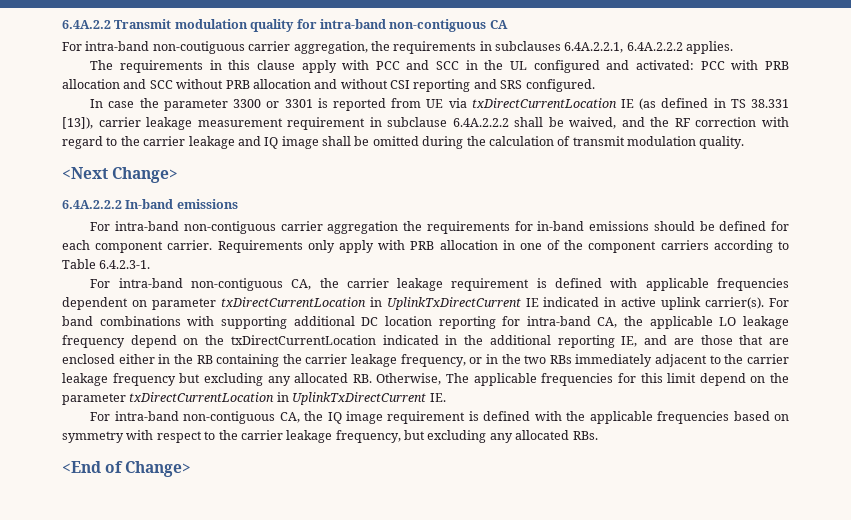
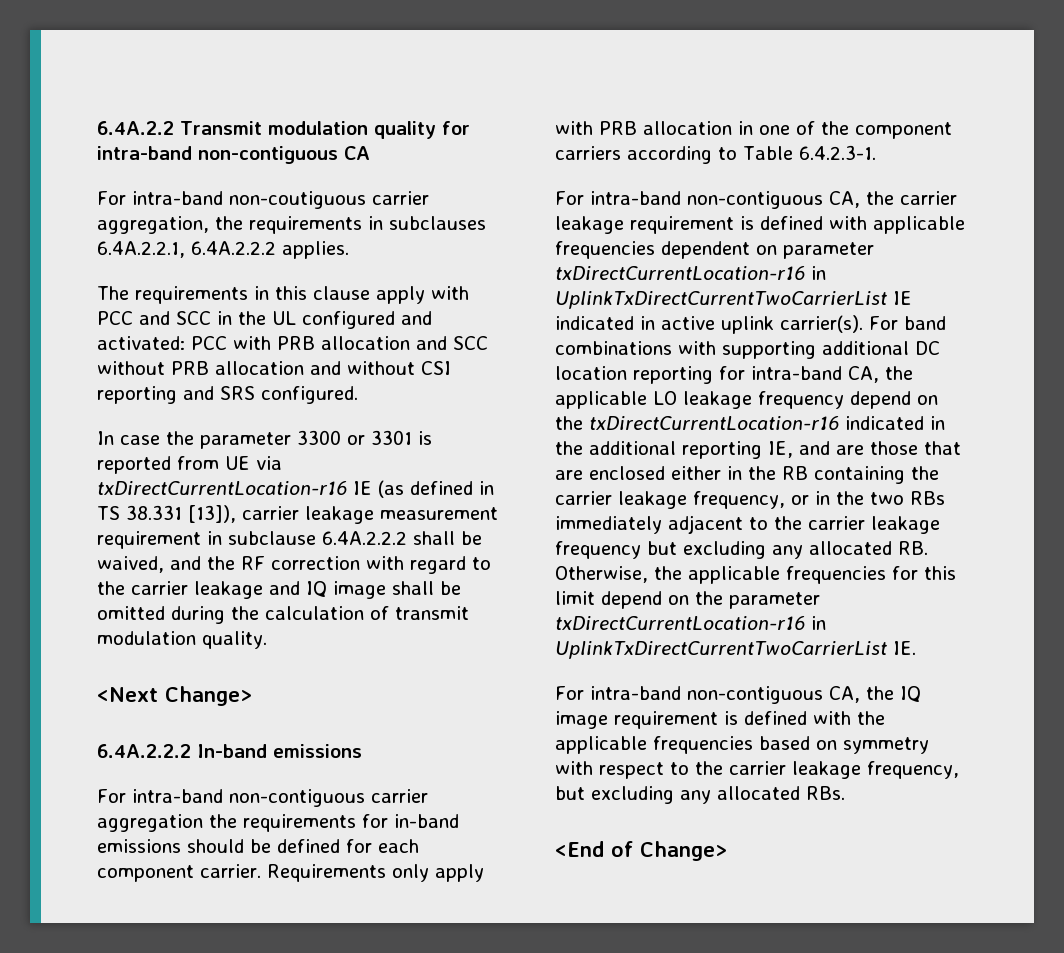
- In case the parameter 3300 or 3301 is reported from UE via txDirectCurrentLocation IE (as defined in TS 38.331 [13]), carrier leakage measurement requirement in subclause 6.4A.2.2.2 shall be waived, and the RF correction with regard to the carrier leakage and IQ image shall be omitted during the calculation of transmit modulation quality.
+ In case the parameter 3300 or 3301 is reported from UE via txDirectCurrentLocation-r16 IE (as defined in TS 38.331 [13]), carrier leakage measurement requirement in subclause 6.4A.2.2.2 shall be waived, and the RF correction with regard to the carrier leakage and IQ image shall be omitted during the calculation of transmit modulation quality.
- For intra-band non-contiguous CA, the carrier leakage requirement is defined with applicable frequencies dependent on parameter txDirectCurrentLocation in UplinkTxDirectCurrent IE indicated in active uplink carrier(s).
+ For intra-band non-contiguous CA, the carrier leakage requirement is defined with applicable frequencies dependent on parameter txDirectCurrentLocation-r16 in UplinkTxDirectCurrentTwoCarrierList IE indicated in active uplink carrier(s).
- For band combinations with supporting additional DC location reporting for intra-band CA, the applicable LO leakage frequency depend on the txDirectCurrentLocation indicated in the additional reporting IE, and are those that are enclosed either in the RB containing the carrier leakage frequency, or in the two RBs immediately adjacent to the carrier leakage frequency but excluding any allocated RB. Otherwise, The applicable frequencies for this limit depend on the parameter txDirectCurrentLocation in UplinkTxDirectCurrent IE.
+ For band combinations with supporting additional DC location reporting for intra-band CA, the applicable LO leakage frequency depend on the txDirectCurrentLocation-r16 indicated in the additional reporting IE, and are those that are enclosed either in the RB containing the carrier leakage frequency, or in the two RBs immediately adjacent to the carrier leakage frequency but excluding any allocated RB. Otherwise, the applicable frequencies for this limit depend on the parameter txDirectCurrentLocation-r16 in UplinkTxDirectCurrentTwoCarrierList IE.

